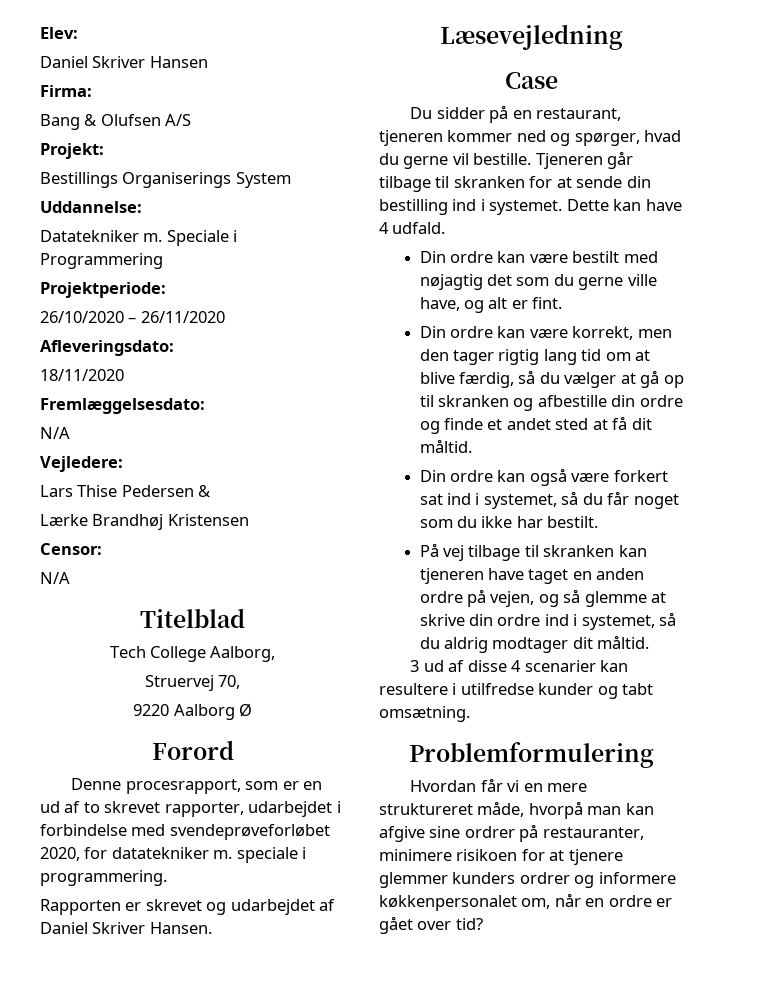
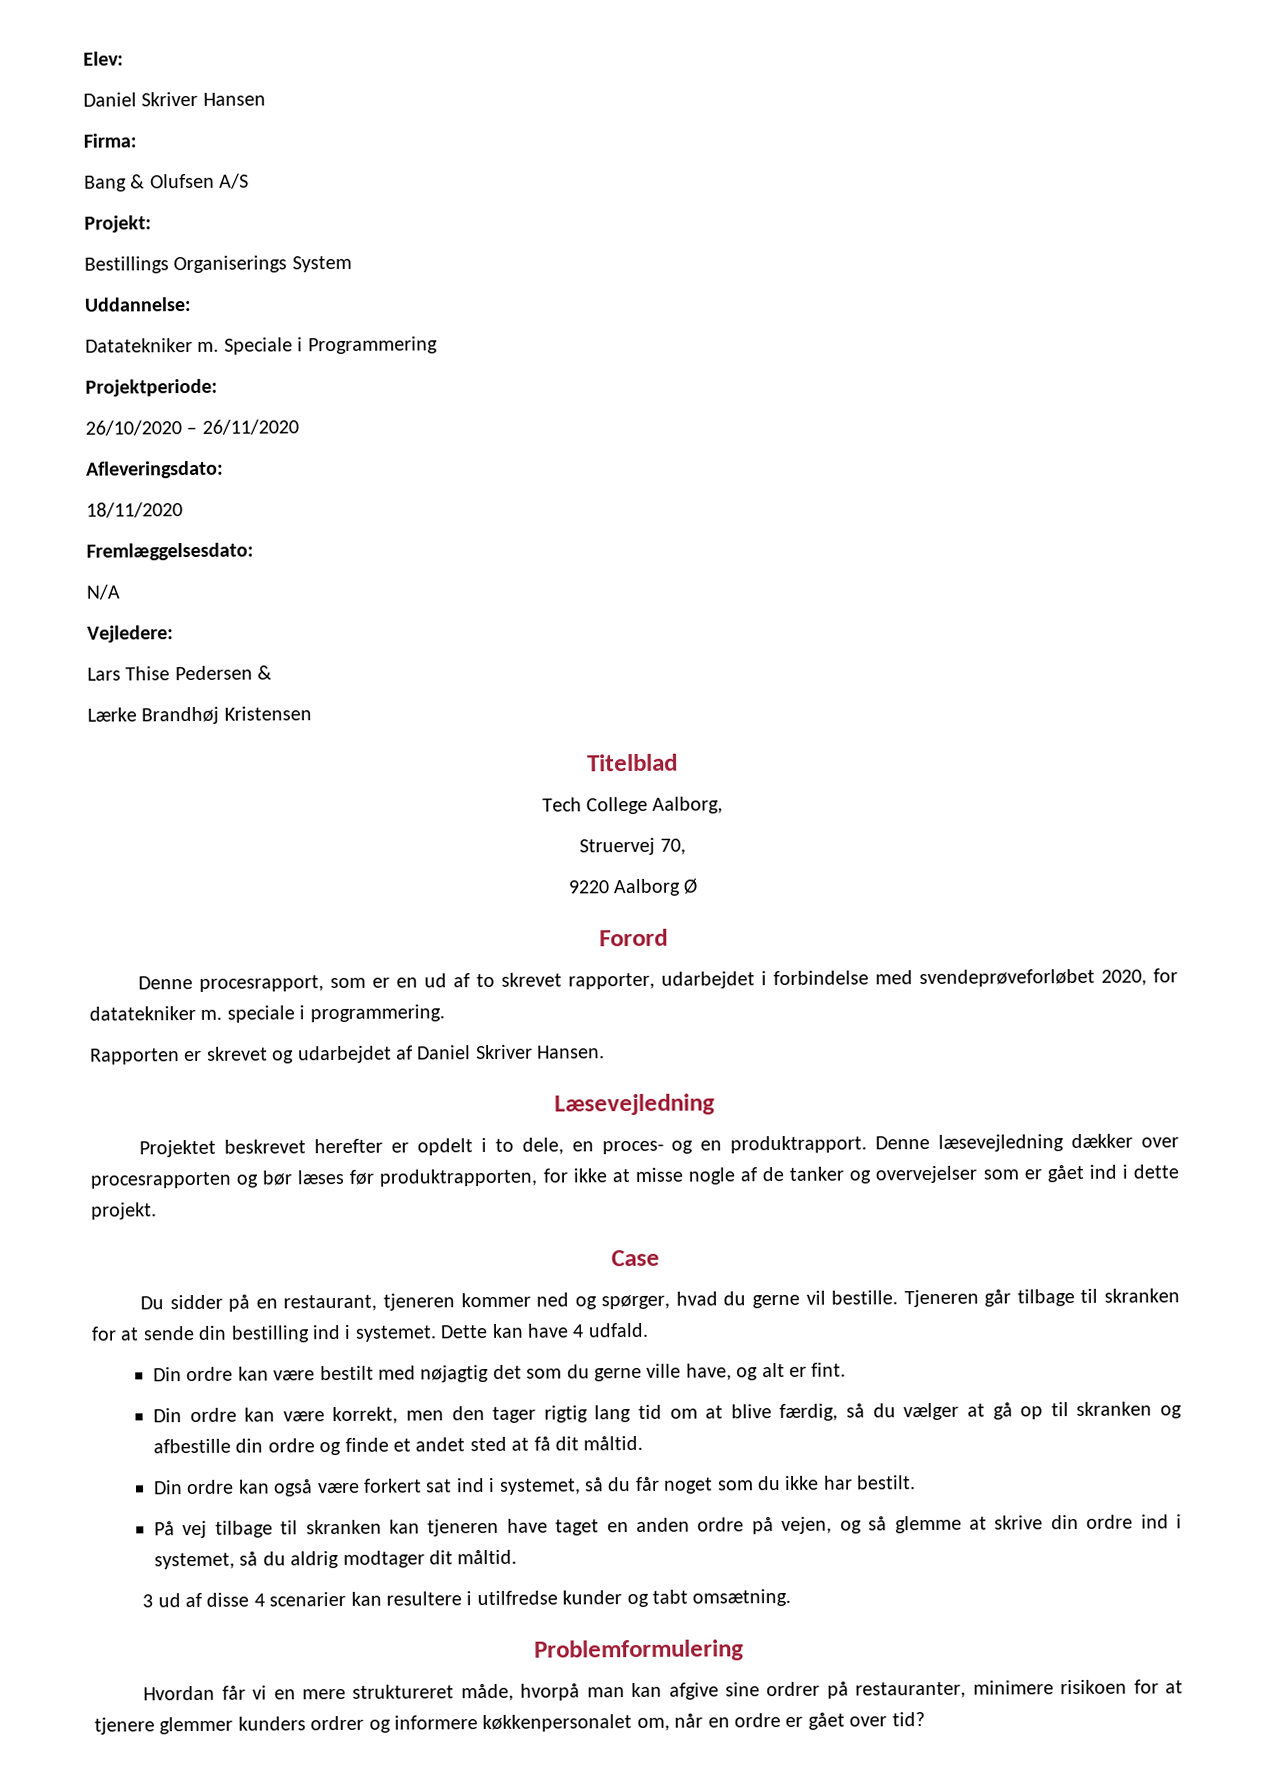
- Censor:
- N/A
+ Projektet beskrevet herefter er opdelt i to dele, en proces- og en produktrapport. Denne læsevejledning dækker over procesrapporten og bør læses før produktrapporten, for ikke at misse nogle af de tanker og overvejelser som er gået ind i dette projekt.

